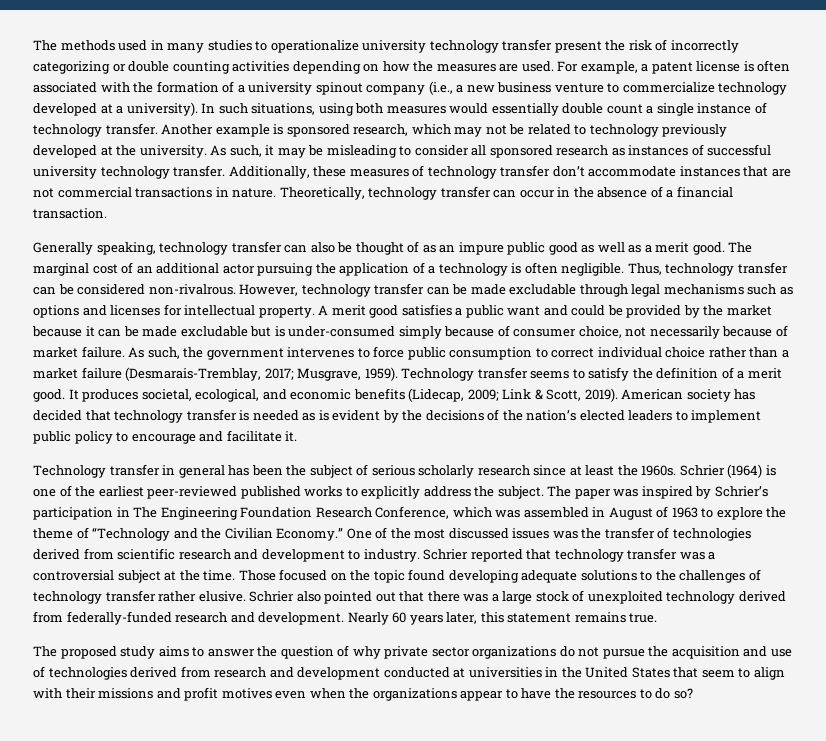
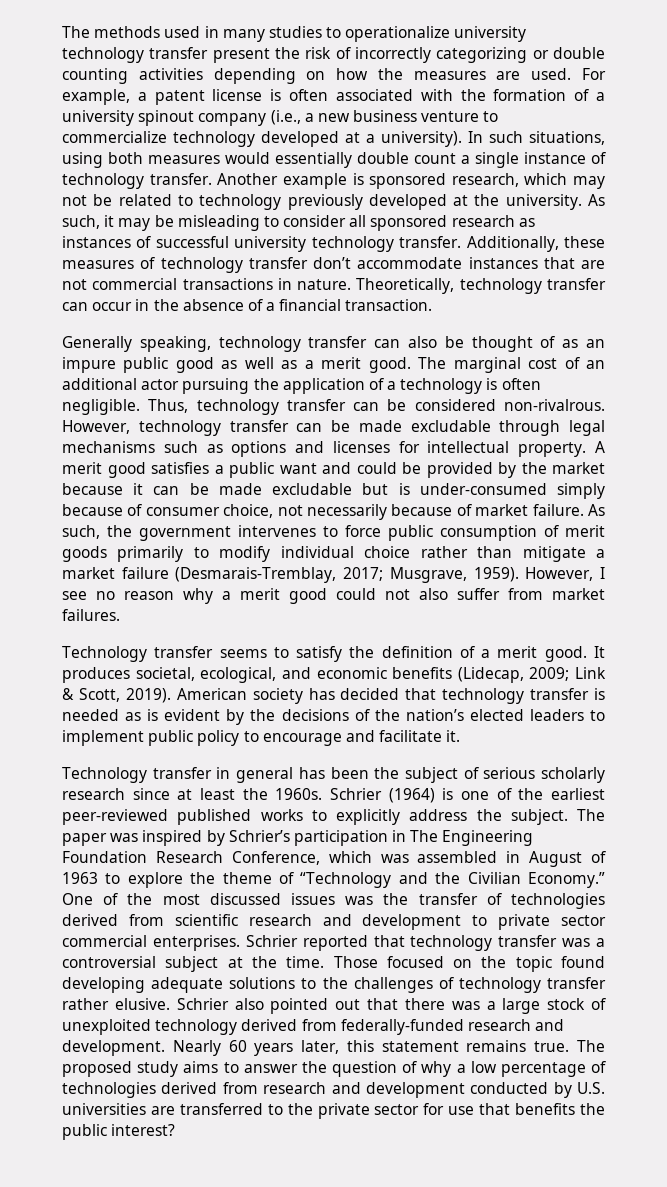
- As such, the government intervenes to force public consumption to correct individual choice rather than a market failure (Desmarais-Tremblay, 2017; Musgrave, 1959). Technology transfer seems to satisfy the definition of a merit good.
+ As such, the government intervenes to force public consumption of merit goods primarily to modify individual choice rather than mitigate a market failure (Desmarais-Tremblay, 2017; Musgrave, 1959). However, I see no reason why a merit good could not also suffer from market failures.
+ Technology transfer seems to satisfy the definition of a merit good.
- One of the most discussed issues was the transfer of technologies derived from scientific research and development to industry.
+ One of the most discussed issues was the transfer of technologies derived from scientific research and development to private sector commercial enterprises.
- Nearly 60 years later, this statement remains true.
- The proposed study aims to answer the question of why private sector organizations do not pursue the acquisition and use of technologies derived from research and development conducted at universities in the United States that seem to align with their missions and profit motives even when the organizations appear to have the resources to do so?
+ Nearly 60 years later, this statement remains true. The proposed study aims to answer the question of why a low percentage of technologies derived from research and development conducted by U.S. universities are transferred to the private sector for use that benefits the public interest?

